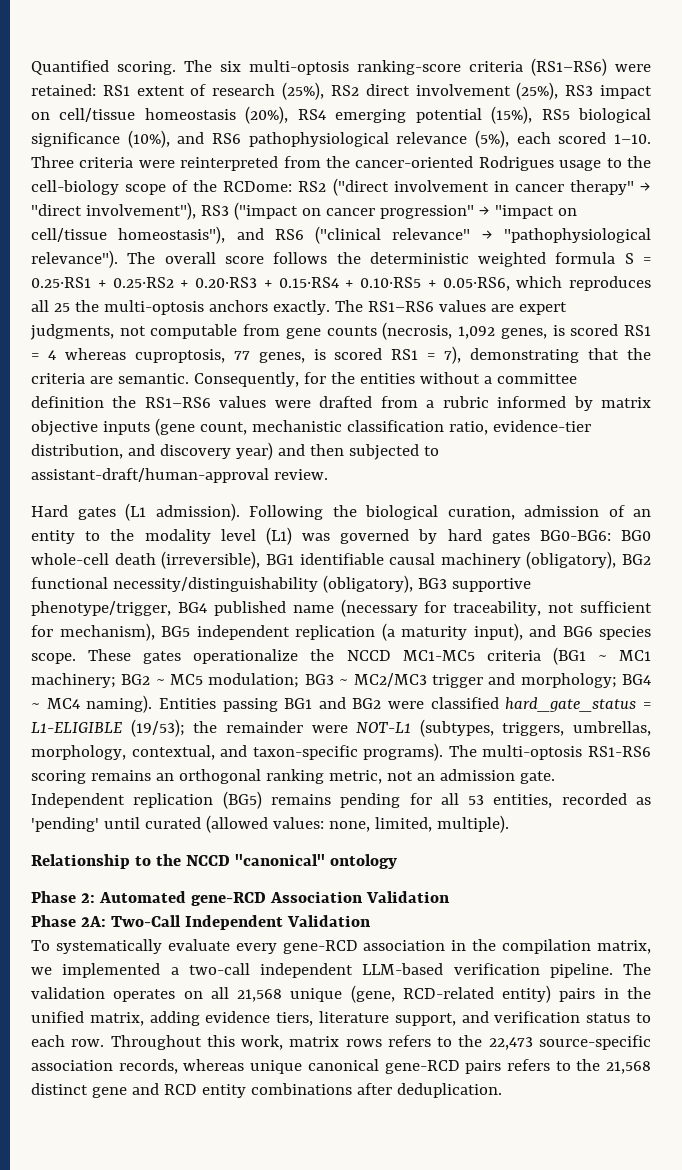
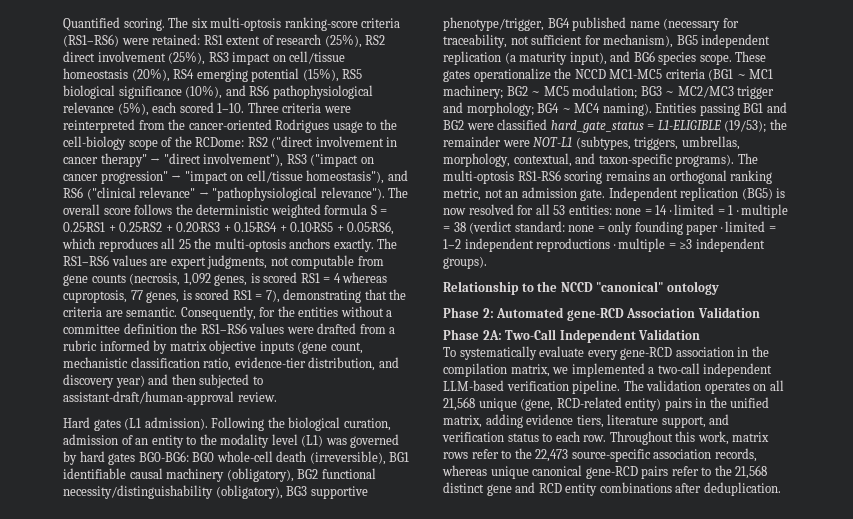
- Independent replication (BG5) remains pending for all 53 entities, recorded as 'pending' until curated (allowed values: none, limited, multiple).
+ Independent replication (BG5) is now resolved for all 53 entities: none = 14 · limited = 1 · multiple = 38 (verdict standard: none = only founding paper · limited = 1–2 independent reproductions · multiple = ≥3 independent groups).
- Throughout this work, matrix rows refers to the 22,473 source-specific association records, whereas unique canonical gene-RCD pairs refers to the 21,568 distinct gene and RCD entity combinations after deduplication.
+ Throughout this work, matrix rows refer to the 22,473 source-specific association records, whereas unique canonical gene-RCD pairs refer to the 21,568 distinct gene and RCD entity combinations after deduplication.

